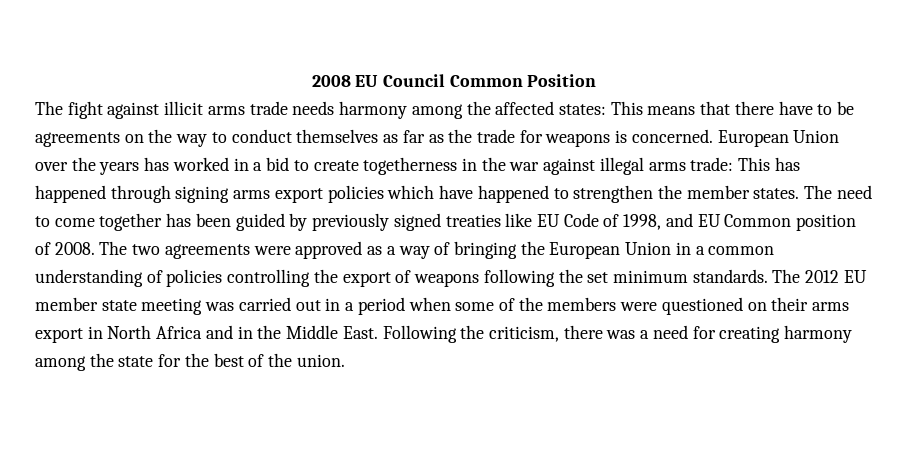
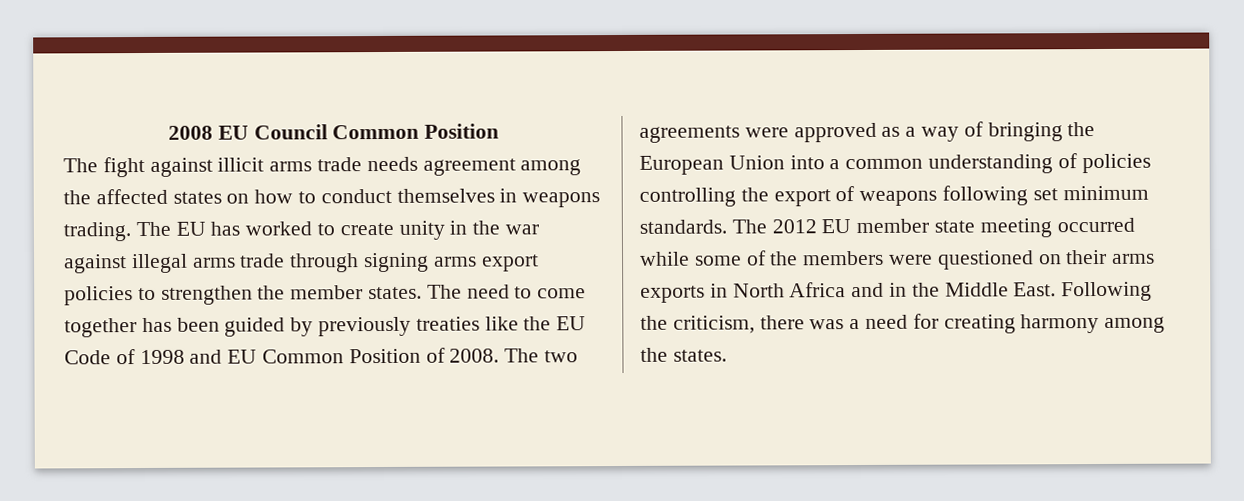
- The fight against illicit arms trade needs harmony among the affected states: This means that there have to be agreements on the way to conduct themselves as far as the trade for weapons is concerned. European Union over the years has worked in a bid to create togetherness in the war against illegal arms trade: This has happened through signing arms export policies which have happened to strengthen the member states.
+ The fight against illicit arms trade needs agreement among the affected states on how to conduct themselves in weapons trading. The EU has worked to create unity in the war against illegal arms trade through signing arms export policies to strengthen the member states.
- The need to come together has been guided by previously signed treaties like EU Code of 1998, and EU Common position of 2008.
+ The need to come together has been guided by previously treaties like the EU Code of 1998 and EU Common Position of 2008.
- The two agreements were approved as a way of bringing the European Union in a common understanding of policies controlling the export of weapons following the set minimum standards.
+ The two agreements were approved as a way of bringing the European Union into a common understanding of policies controlling the export of weapons following set minimum standards.
- The 2012 EU member state meeting was carried out in a period when some of the members were questioned on their arms export in North Africa and in the Middle East.
+ The 2012 EU member state meeting occurred while some of the members were questioned on their arms exports in North Africa and in the Middle East.
- Following the criticism, there was a need for creating harmony among the state for the best of the union.
+ Following the criticism, there was a need for creating harmony among the states.

